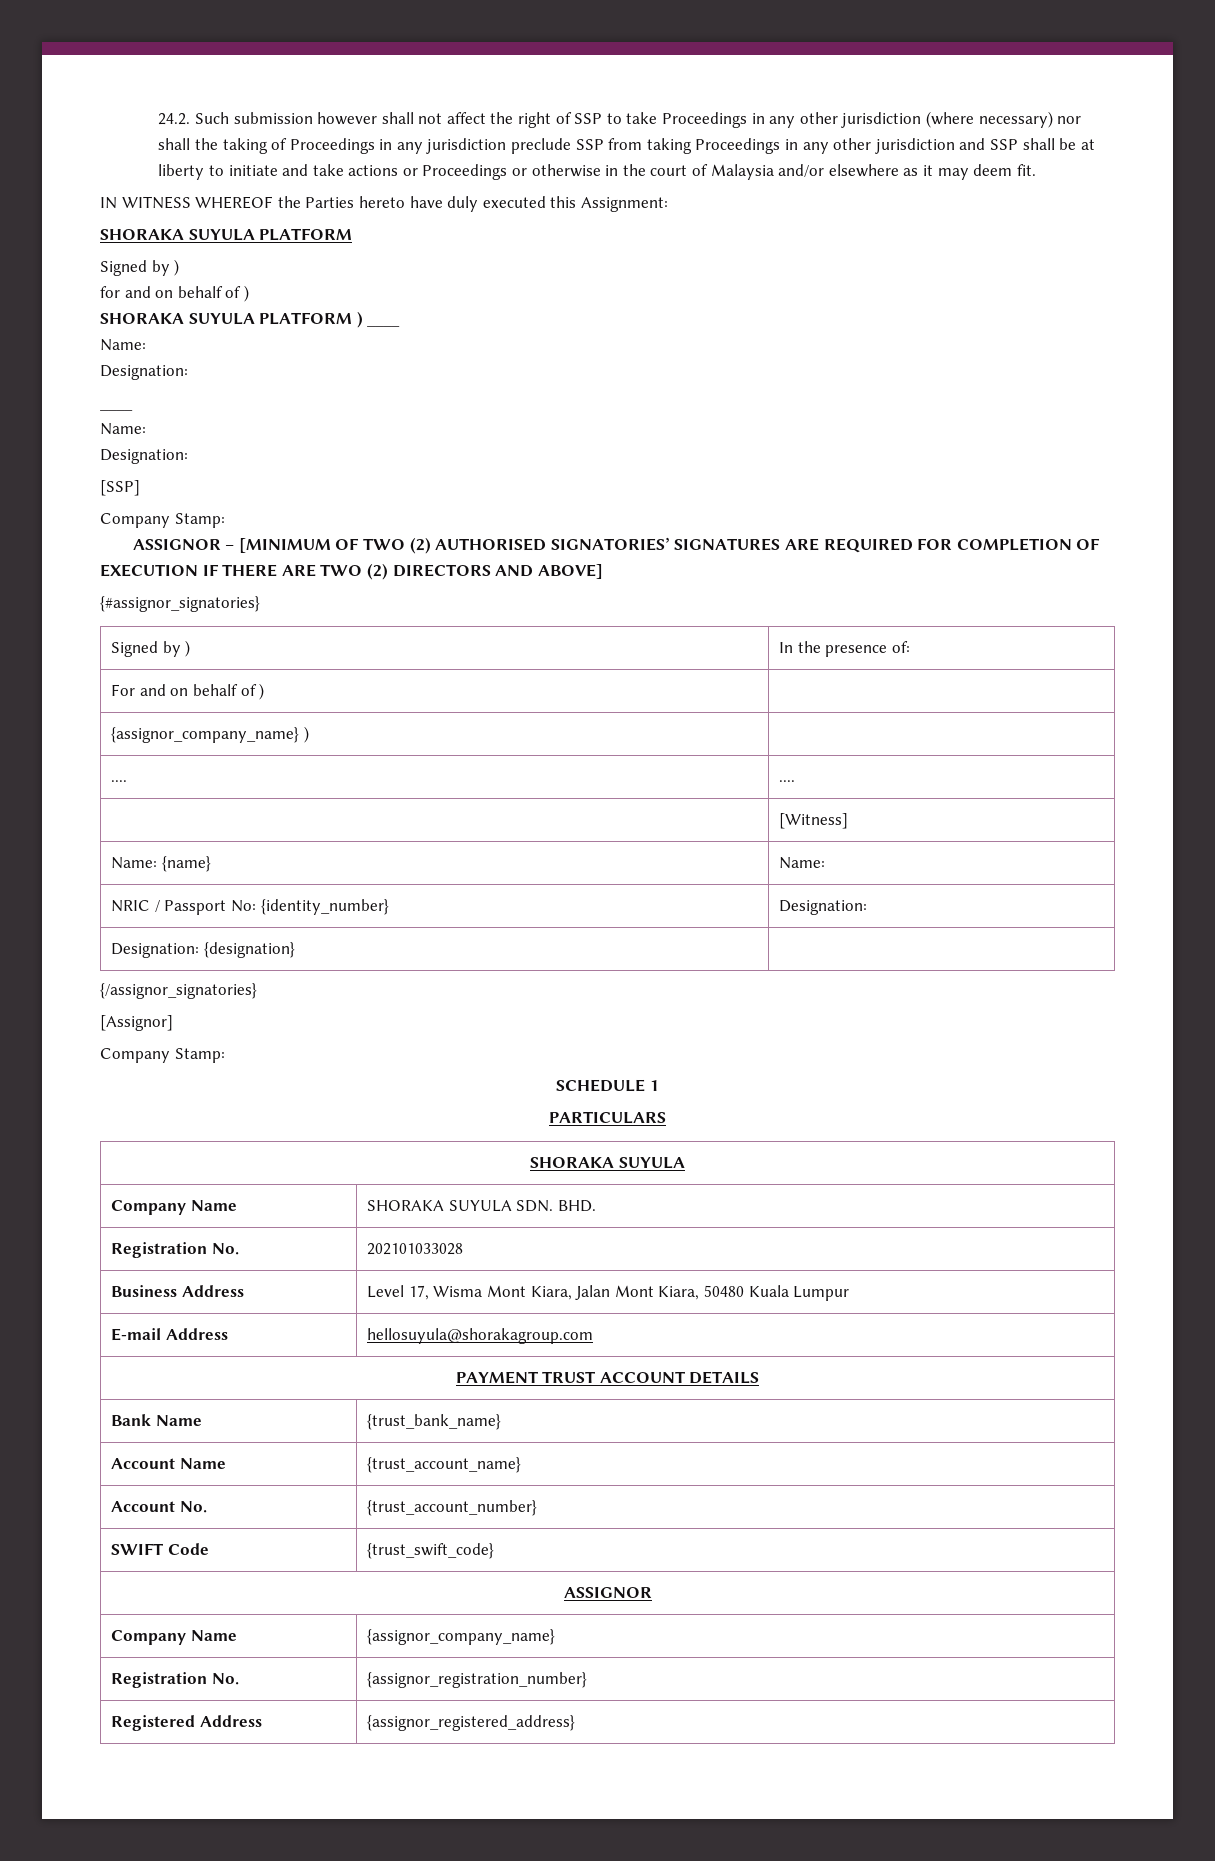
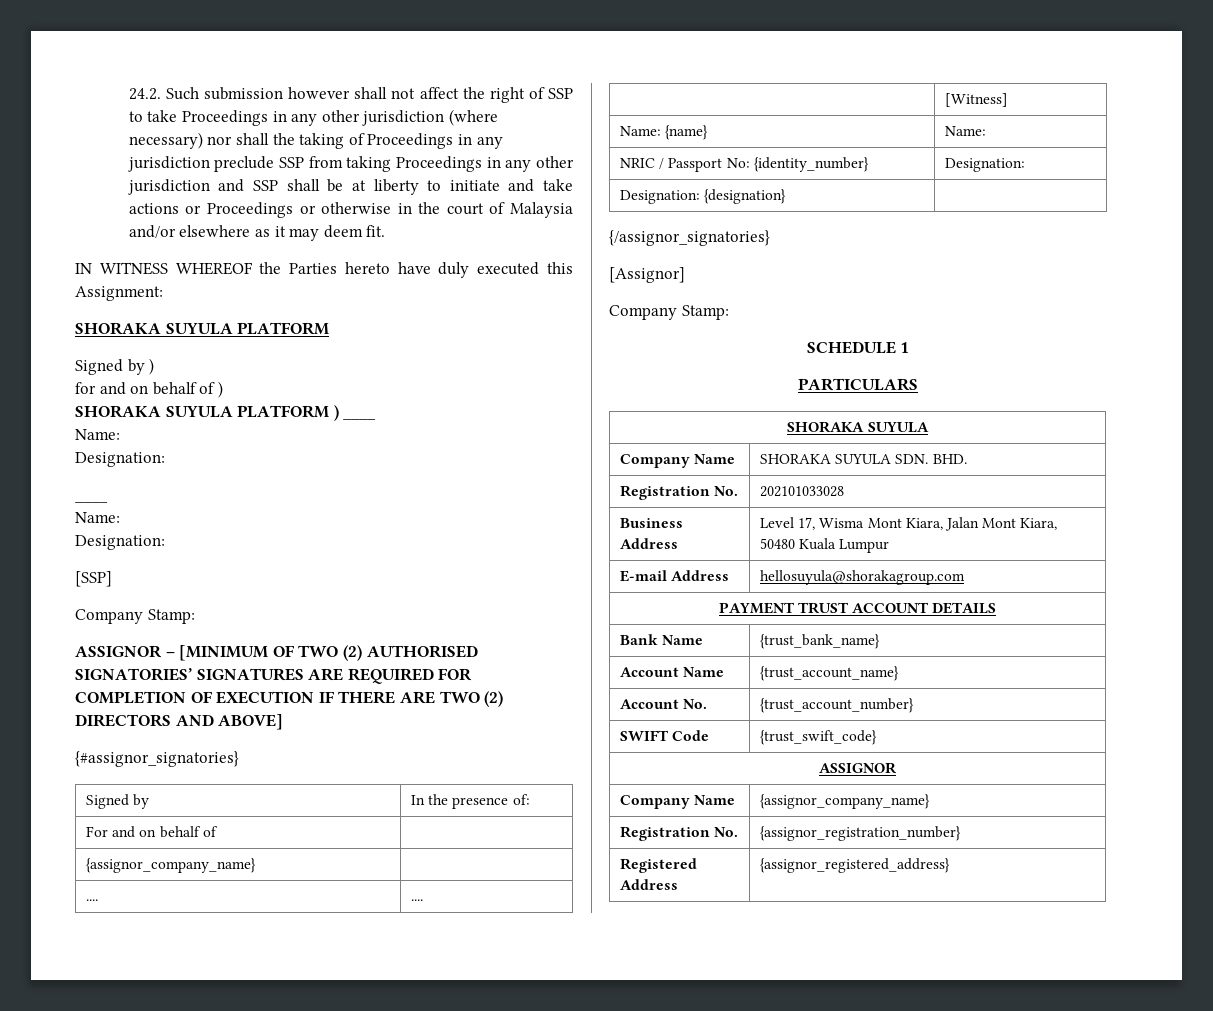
- Signed by ) | In the presence of:
+ Signed by | In the presence of:
- For and on behalf of ) |
- {assignor_company_name} ) |
+ For and on behalf of |
+ {assignor_company_name} |

